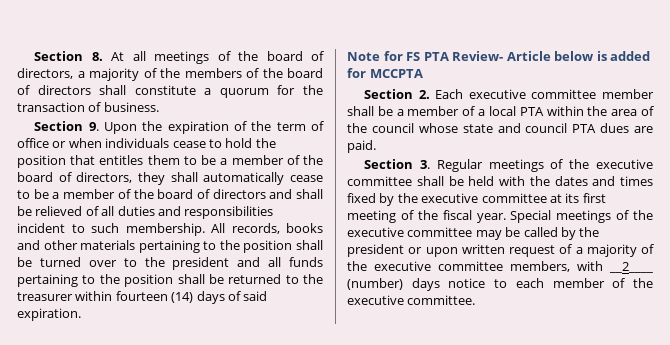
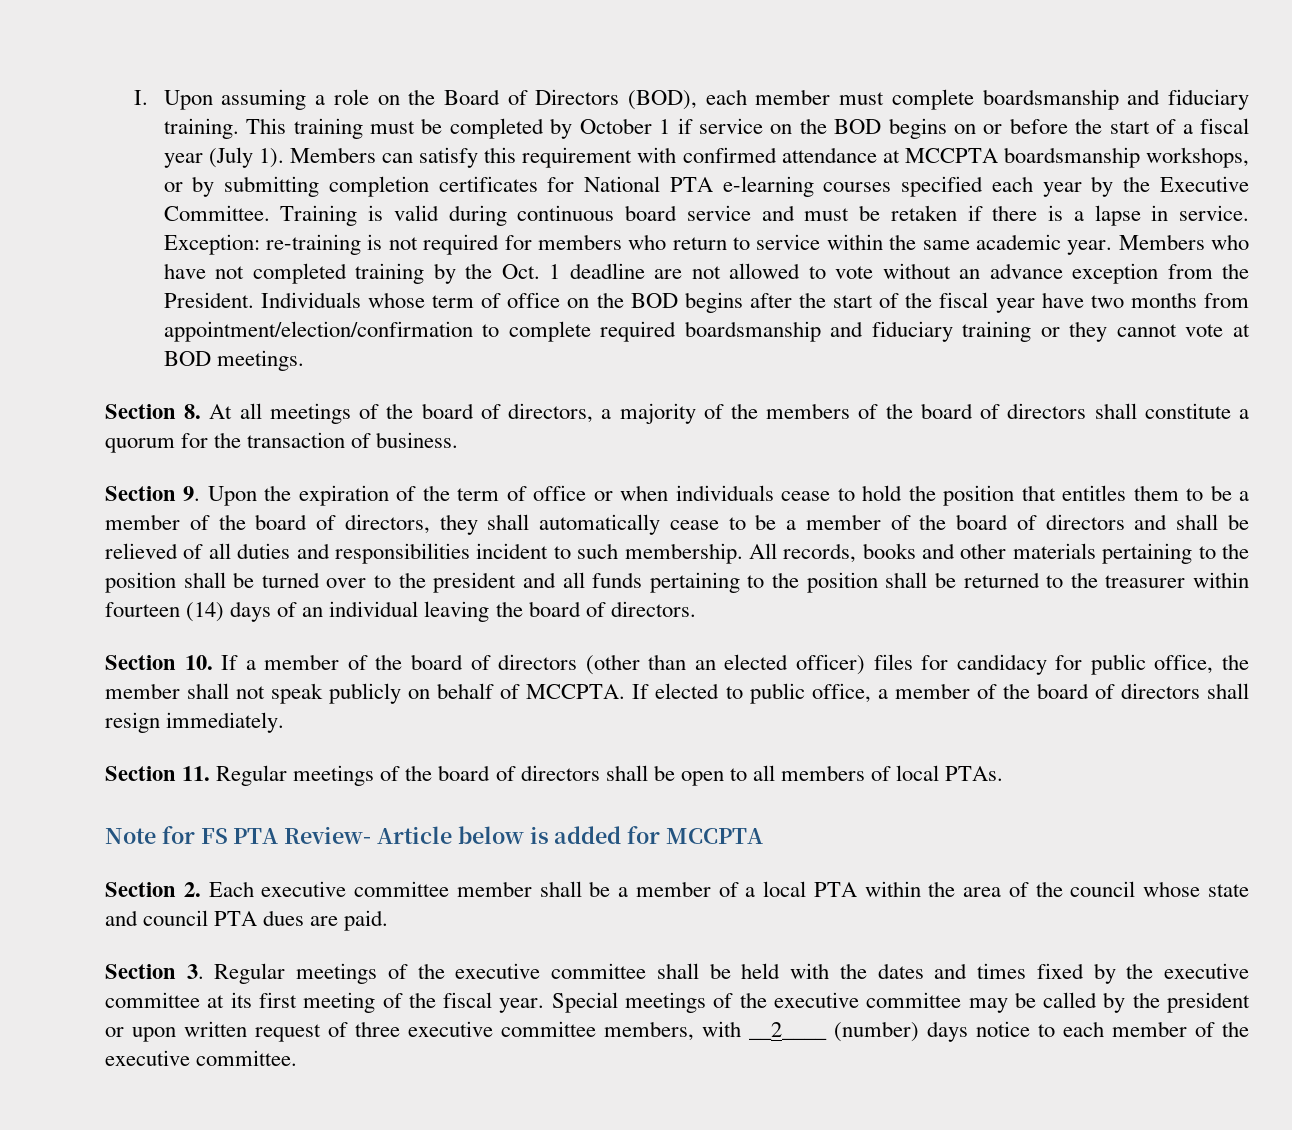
+ I. Upon assuming a role on the Board of Directors (BOD), each member must complete boardsmanship and fiduciary training. This training must be completed by October 1 if service on the BOD begins on or before the start of a fiscal year (July 1). Members can satisfy this requirement with confirmed attendance at MCCPTA boardsmanship workshops, or by submitting completion certificates for National PTA e-learning courses specified each year by the Executive Committee. Training is valid during continuous board service and must be retaken if there is a lapse in service. Exception: re-training is not required for members who return to service within the same academic year. Members who have not completed training by the Oct. 1 deadline are not allowed to vote without an advance exception from the President. Individuals whose term of office on the BOD begins after the start of the fiscal year have two months from appointment/election/confirmation to complete required boardsmanship and fiduciary training or they cannot vote at BOD meetings.
- All records, books and other materials pertaining to the position shall be turned over to the president and all funds pertaining to the position shall be returned to the treasurer within fourteen (14) days of said expiration.
+ All records, books and other materials pertaining to the position shall be turned over to the president and all funds pertaining to the position shall be returned to the treasurer within fourteen (14) days of an individual leaving the board of directors.
+ Section 10. If a member of the board of directors (other than an elected officer) files for candidacy for public office, the member shall not speak publicly on behalf of MCCPTA. If elected to public office, a member of the board of directors shall resign immediately.
+ Section 11. Regular meetings of the board of directors shall be open to all members of local PTAs.
- Special meetings of the executive committee may be called by the president or upon written request of a majority of the executive committee members, with __2____ (number) days notice to each member of the executive committee.
+ Special meetings of the executive committee may be called by the president or upon written request of three executive committee members, with __2____ (number) days notice to each member of the executive committee.

